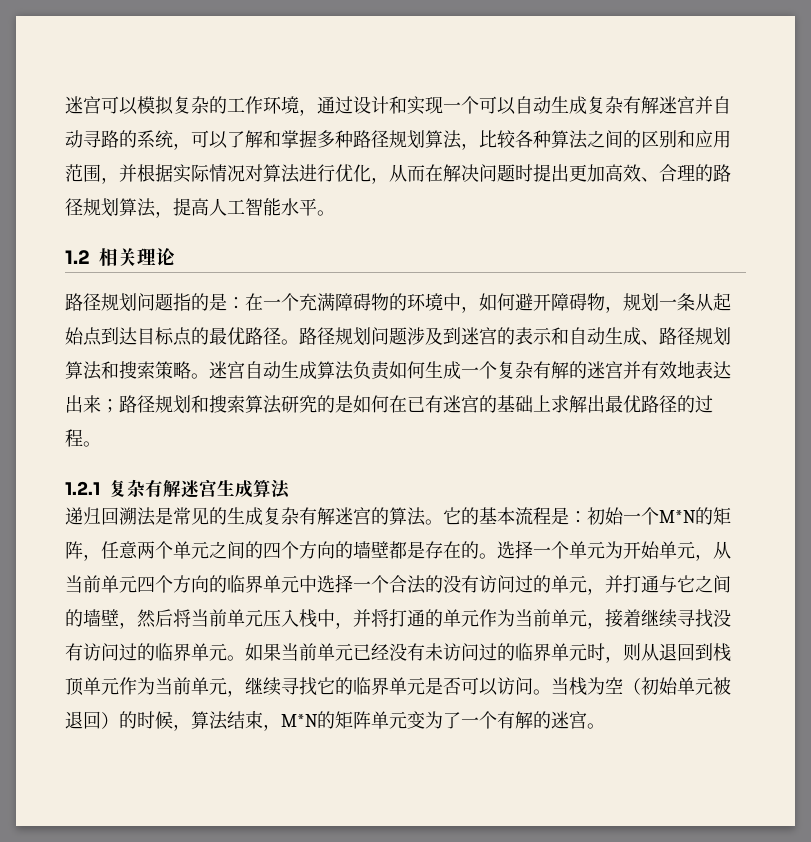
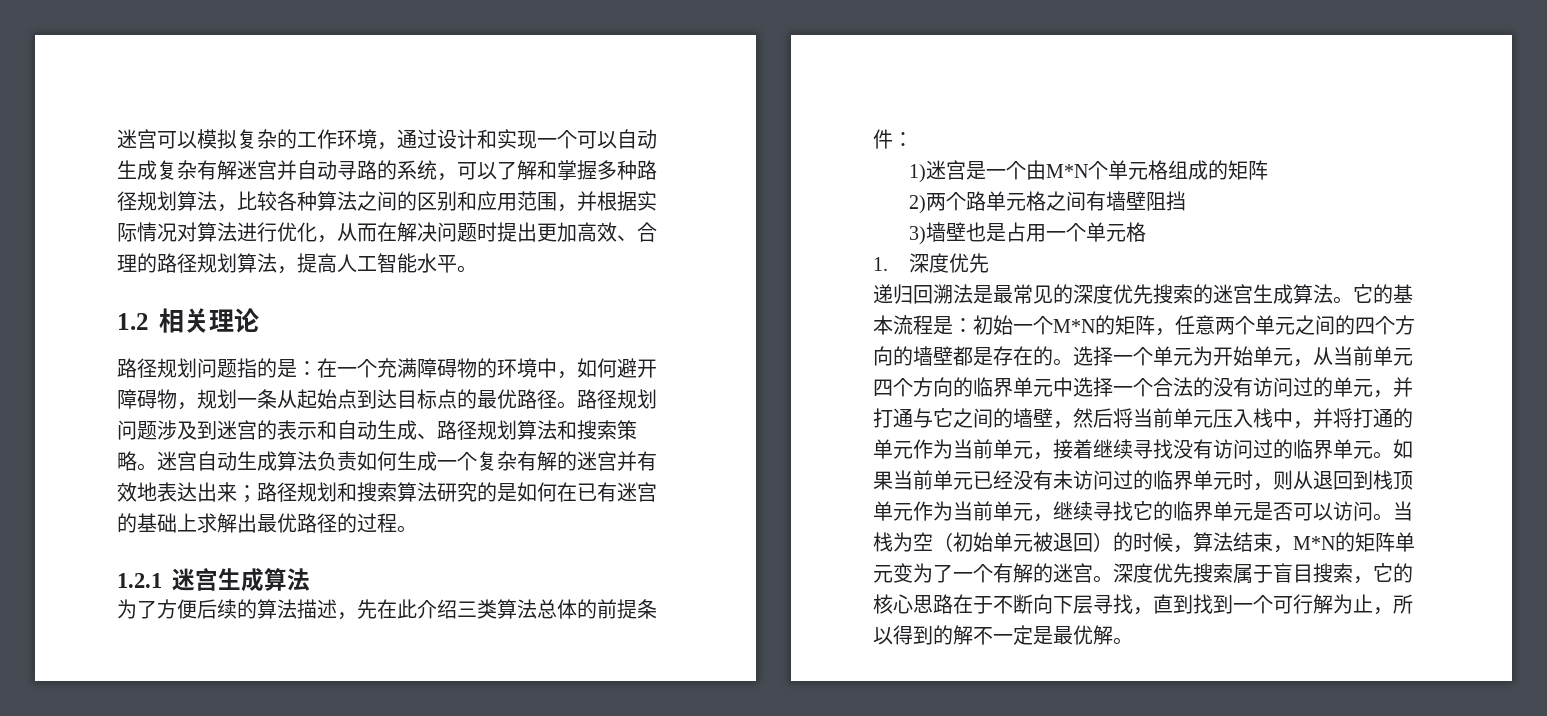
- 1.2.1复杂有解迷宫生成算法
+ 1.2.1迷宫生成算法
- 递归回溯法是常见的生成复杂有解迷宫的算法。
+ 为了方便后续的算法描述，先在此介绍三类算法总体的前提条件：
+ 1)迷宫是一个由M*N个单元格组成的矩阵
+ 2)两个路单元格之间有墙壁阻挡
+ 3)墙壁也是占用一个单元格
+ 1.深度优先
+ 递归回溯法是最常见的深度优先搜索的迷宫生成算法。
+ 深度优先搜索属于盲目搜索，它的核心思路在于不断向下层寻找，直到找到一个可行解为止，所以得到的解不一定是最优解。

